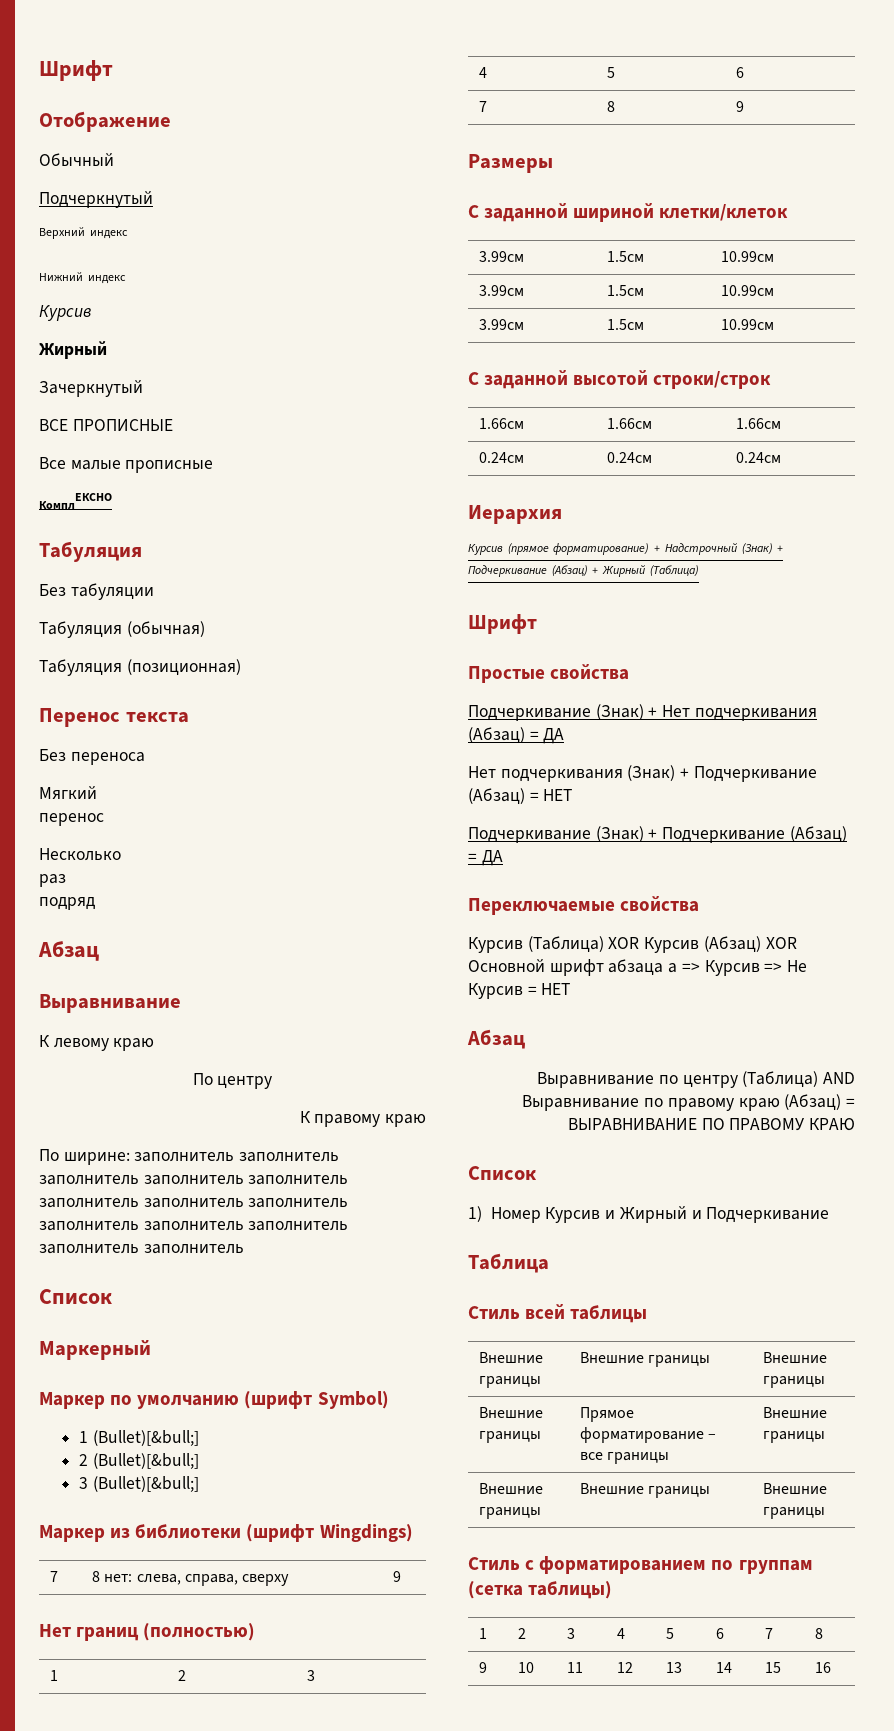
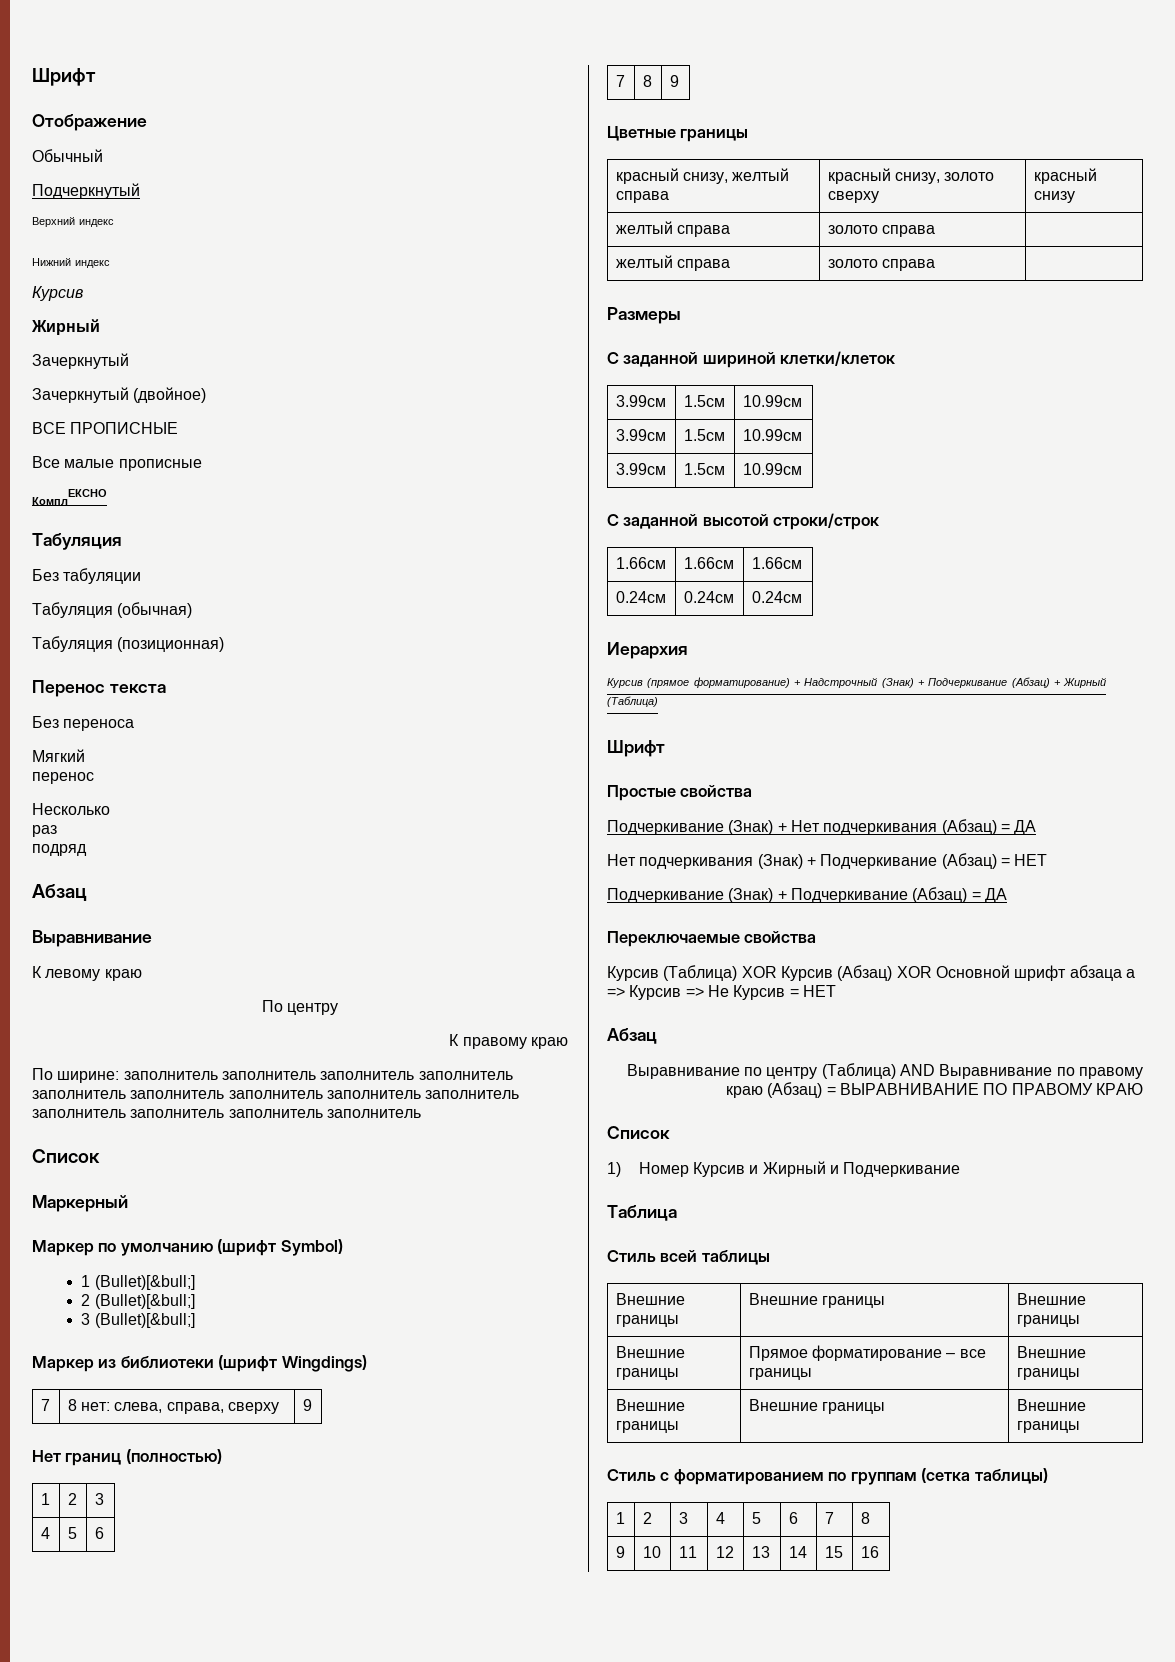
+ Зачеркнутый (двойное)
+ Цветные границы
+ красный снизу, желтый справа | красный снизу, золото сверху | красный снизу
+ желтый справа | золото справа |
+ желтый справа | золото справа |

